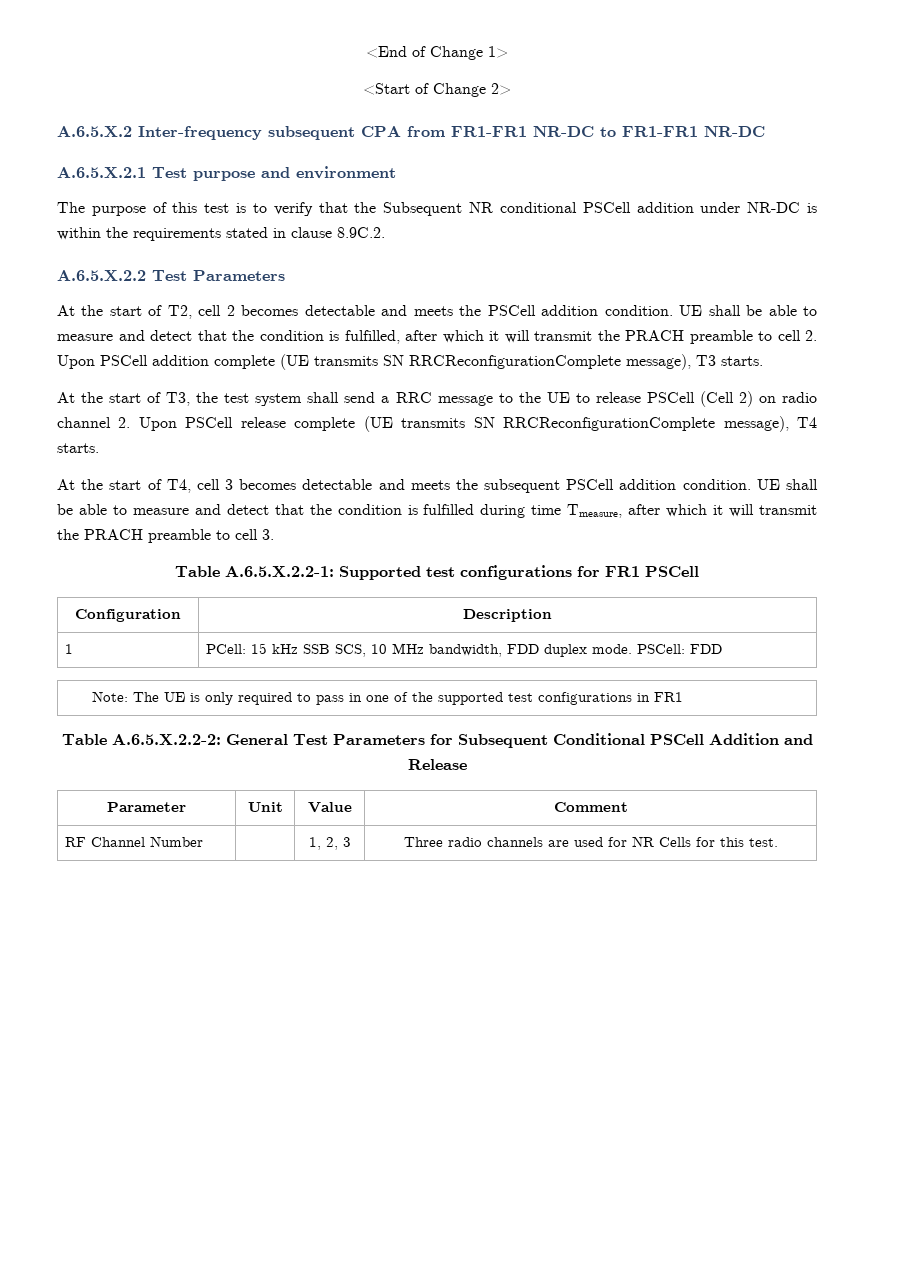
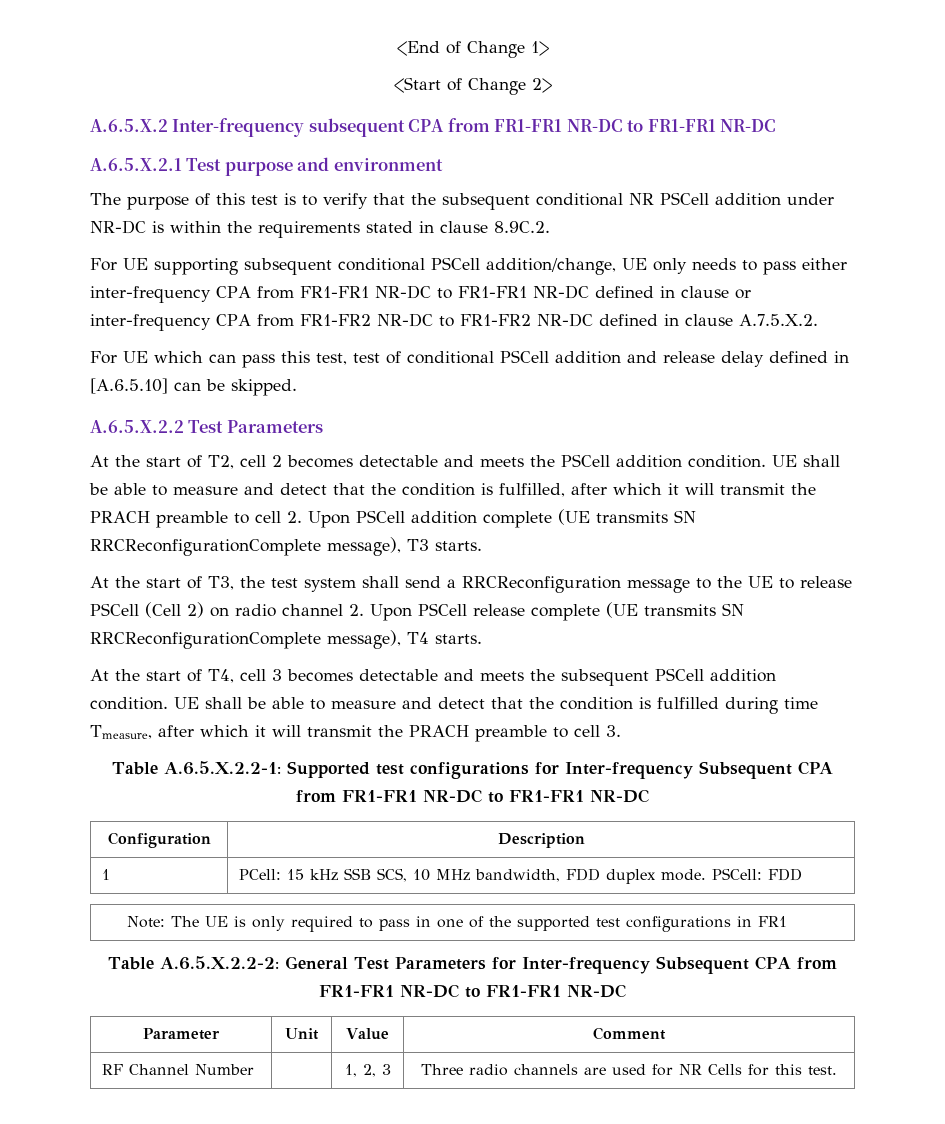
- The purpose of this test is to verify that the Subsequent NR conditional PSCell addition under NR-DC is within the requirements stated in clause 8.9C.2.
+ The purpose of this test is to verify that the subsequent conditional NR PSCell addition under NR-DC is within the requirements stated in clause 8.9C.2.
+ For UE supporting subsequent conditional PSCell addition/change, UE only needs to pass either inter-frequency CPA from FR1-FR1 NR-DC to FR1-FR1 NR-DC defined in clause or inter-frequency CPA from FR1-FR2 NR-DC to FR1-FR2 NR-DC defined in clause A.7.5.X.2.
+ For UE which can pass this test, test of conditional PSCell addition and release delay defined in [A.6.5.10] can be skipped.
- At the start of T3, the test system shall send a RRC message to the UE to release PSCell (Cell 2) on radio channel 2. Upon PSCell release complete (UE transmits SN RRCReconfigurationComplete message), T4 starts.
+ At the start of T3, the test system shall send a RRCReconfiguration message to the UE to release PSCell (Cell 2) on radio channel 2. Upon PSCell release complete (UE transmits SN RRCReconfigurationComplete message), T4 starts.
- Table A.6.5.X.2.2-1: Supported test configurations for FR1 PSCell
+ Table A.6.5.X.2.2-1: Supported test configurations for Inter-frequency Subsequent CPA from FR1-FR1 NR-DC to FR1-FR1 NR-DC
- Table A.6.5.X.2.2-2: General Test Parameters for Subsequent Conditional PSCell Addition and Release
+ Table A.6.5.X.2.2-2: General Test Parameters for Inter-frequency Subsequent CPA from FR1-FR1 NR-DC to FR1-FR1 NR-DC

